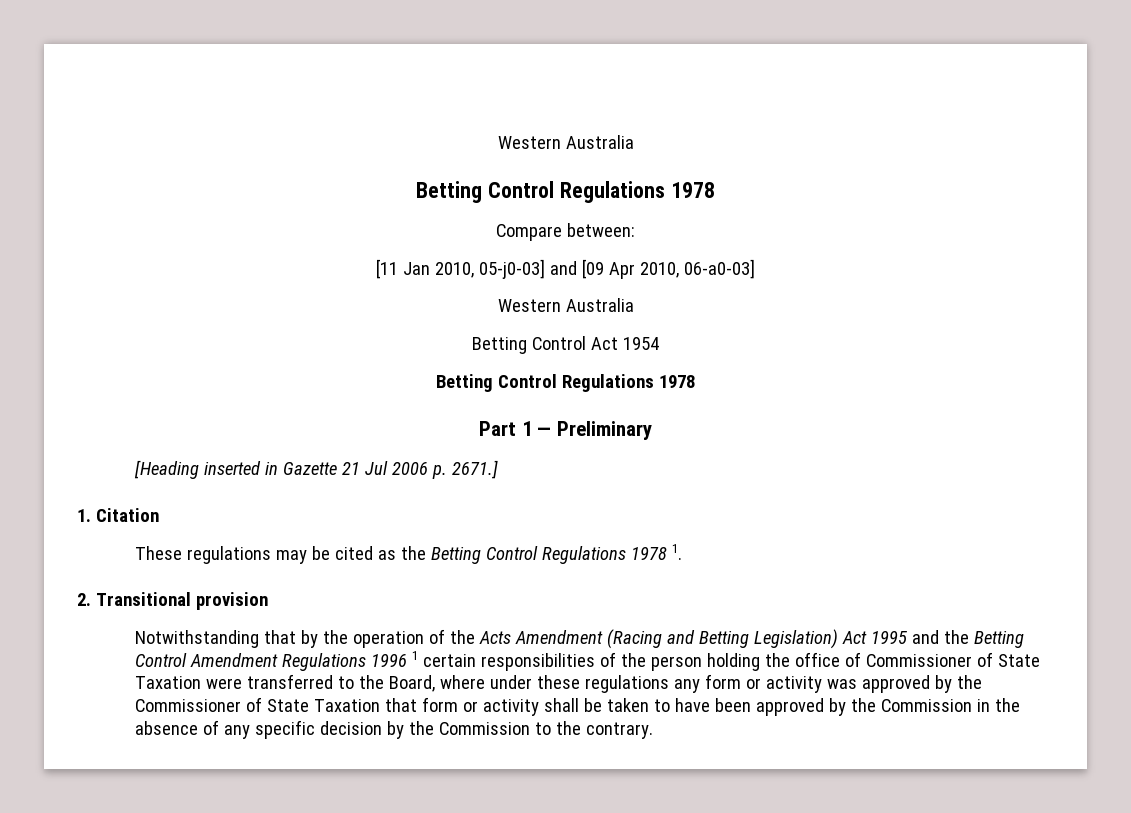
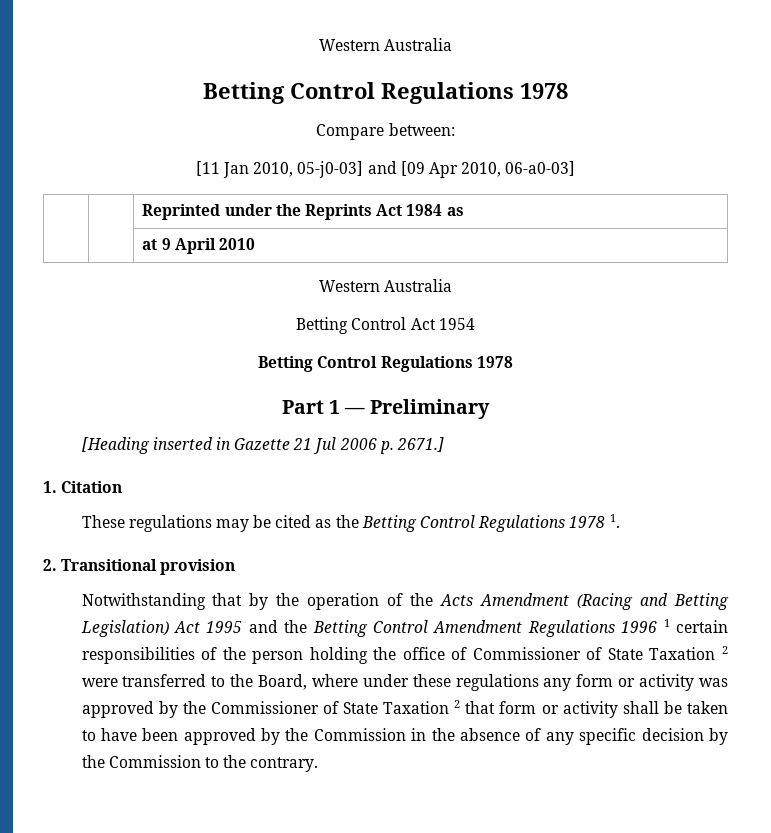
+ | | Reprinted under the Reprints Act 1984 as
+ | | at 9 April 2010
- Notwithstanding that by the operation of the Acts Amendment (Racing and Betting Legislation) Act 1995 and the Betting Control Amendment Regulations 1996 1 certain responsibilities of the person holding the office of Commissioner of State Taxation were transferred to the Board, where under these regulations any form or activity was approved by the Commissioner of State Taxation that form or activity shall be taken to have been approved by the Commission in the absence of any specific decision by the Commission to the contrary.
+ Notwithstanding that by the operation of the Acts Amendment (Racing and Betting Legislation) Act 1995 and the Betting Control Amendment Regulations 1996 1 certain responsibilities of the person holding the office of Commissioner of State Taxation 2 were transferred to the Board, where under these regulations any form or activity was approved by the Commissioner of State Taxation 2 that form or activity shall be taken to have been approved by the Commission in the absence of any specific decision by the Commission to the contrary.

